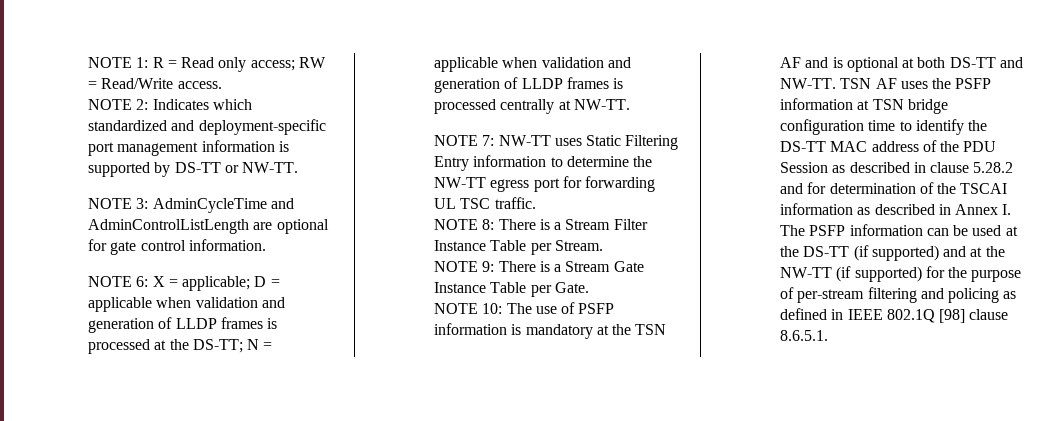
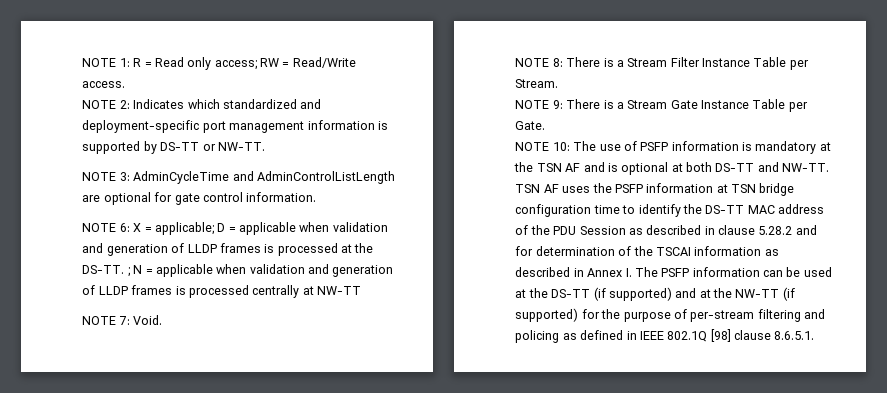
- NOTE 6: X = applicable; D = applicable when validation and generation of LLDP frames is processed at the DS-TT; N = applicable when validation and generation of LLDP frames is processed centrally at NW-TT.
+ NOTE 6: X = applicable; D = applicable when validation and generation of LLDP frames is processed at the DS-TT. ; N = applicable when validation and generation of LLDP frames is processed centrally at NW-TT
- NOTE 7: NW-TT uses Static Filtering Entry information to determine the NW-TT egress port for forwarding UL TSC traffic.
+ NOTE 7: Void.

